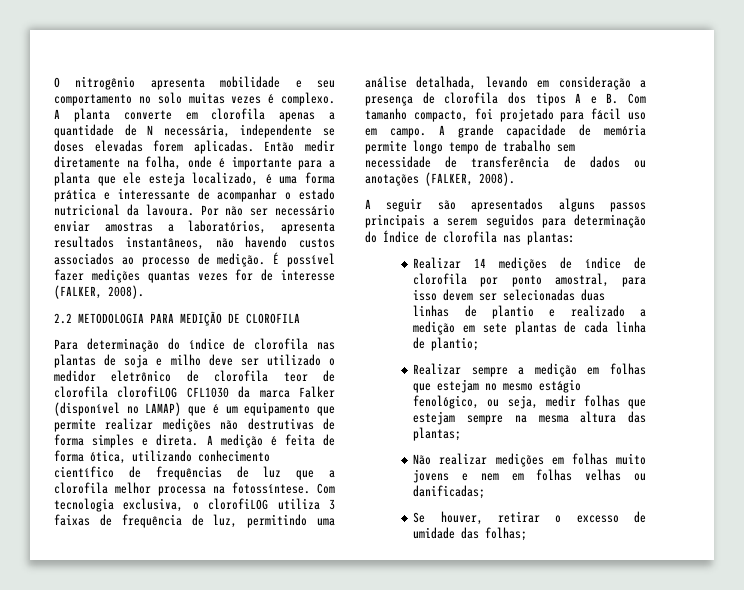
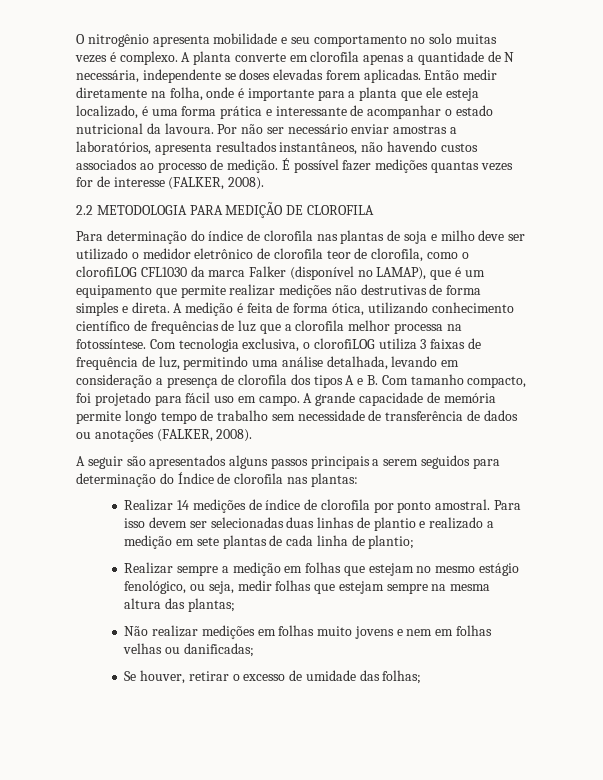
- Para determinação do índice de clorofila nas plantas de soja e milho deve ser utilizado o medidor eletrônico de clorofila teor de clorofila clorofiLOG CFL1030 da marca Falker (disponível no LAMAP) que é um equipamento que permite realizar medições não destrutivas de forma simples e direta.
+ Para determinação do índice de clorofila nas plantas de soja e milho deve ser utilizado o medidor eletrônico de clorofila teor de clorofila, como o clorofiLOG CFL1030 da marca Falker (disponível no LAMAP), que é um equipamento que permite realizar medições não destrutivas de forma simples e direta.
- Realizar 14 medições de índice de clorofila por ponto amostral, para isso devem ser selecionadas duas linhas de plantio e realizado a medição em sete plantas de cada linha de plantio;
+ Realizar 14 medições de índice de clorofila por ponto amostral. Para isso devem ser selecionadas duas linhas de plantio e realizado a medição em sete plantas de cada linha de plantio;

